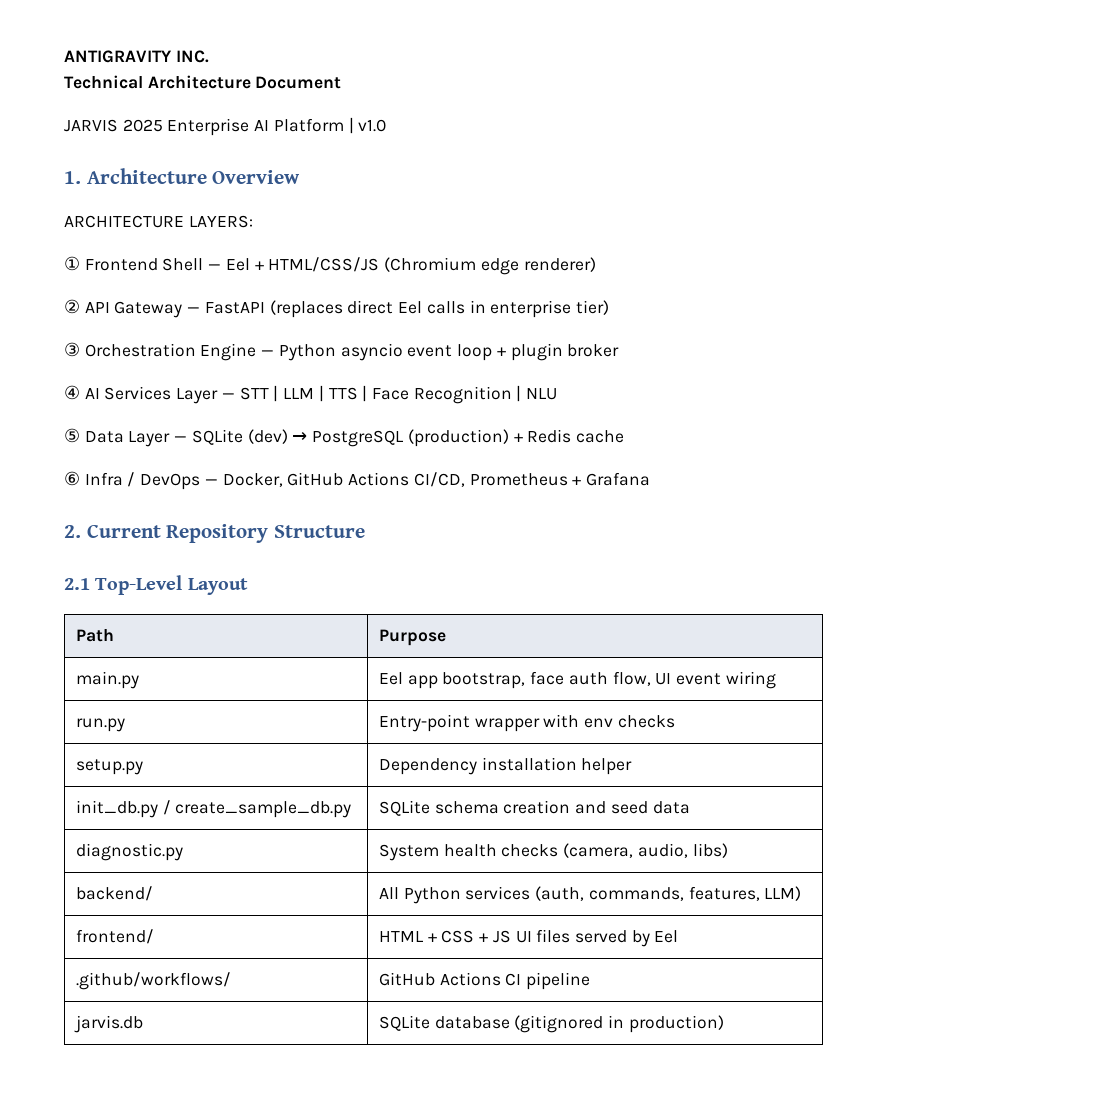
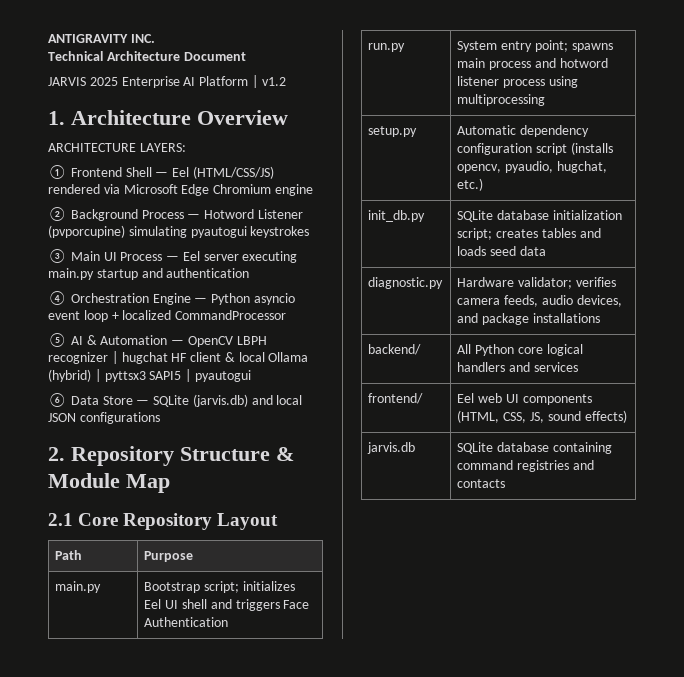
- JARVIS 2025 Enterprise AI Platform | v1.0
+ JARVIS 2025 Enterprise AI Platform | v1.2
- ① Frontend Shell — Eel + HTML/CSS/JS (Chromium edge renderer)
- ② API Gateway — FastAPI (replaces direct Eel calls in enterprise tier)
- ③ Orchestration Engine — Python asyncio event loop + plugin broker
- ④ AI Services Layer — STT | LLM | TTS | Face Recognition | NLU
- ⑤ Data Layer — SQLite (dev) → PostgreSQL (production) + Redis cache
- ⑥ Infra / DevOps — Docker, GitHub Actions CI/CD, Prometheus + Grafana
+ ① Frontend Shell — Eel (HTML/CSS/JS) rendered via Microsoft Edge Chromium engine
+ ② Background Process — Hotword Listener (pvporcupine) simulating pyautogui keystrokes
+ ③ Main UI Process — Eel server executing main.py startup and authentication
+ ④ Orchestration Engine — Python asyncio event loop + localized CommandProcessor
+ ⑤ AI & Automation — OpenCV LBPH recognizer | hugchat HF client & local Ollama (hybrid) | pyttsx3 SAPI5 | pyautogui
+ ⑥ Data Store — SQLite (jarvis.db) and local JSON configurations
- 2. Current Repository Structure
+ 2. Repository Structure & Module Map
- 2.1 Top-Level Layout
+ 2.1 Core Repository Layout
- main.py | Eel app bootstrap, face auth flow, UI event wiring
- run.py | Entry-point wrapper with env checks
- setup.py | Dependency installation helper
+ main.py | Bootstrap script; initializes Eel UI shell and triggers Face Authentication
+ run.py | System entry point; spawns main process and hotword listener process using multiprocessing
+ setup.py | Automatic dependency configuration script (installs opencv, pyaudio, hugchat, etc.)
- init_db.py / create_sample_db.py | SQLite schema creation and seed data
- diagnostic.py | System health checks (camera, audio, libs)
- backend/ | All Python services (auth, commands, features, LLM)
- frontend/ | HTML + CSS + JS UI files served by Eel
- .github/workflows/ | GitHub Actions CI pipeline
- jarvis.db | SQLite database (gitignored in production)
+ init_db.py | SQLite database initialization script; creates tables and loads seed data
+ diagnostic.py | Hardware validator; verifies camera feeds, audio devices, and package installations
+ backend/ | All Python core logical handlers and services
+ frontend/ | Eel web UI components (HTML, CSS, JS, sound effects)
+ jarvis.db | SQLite database containing command registries and contacts

